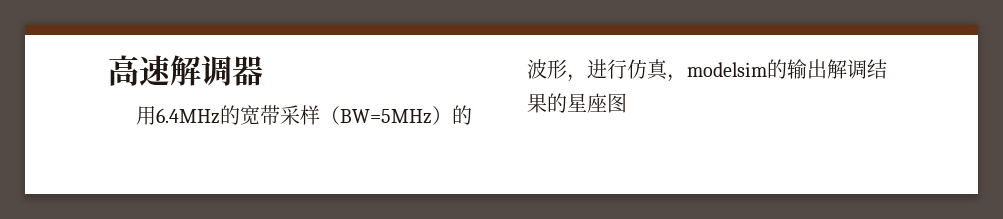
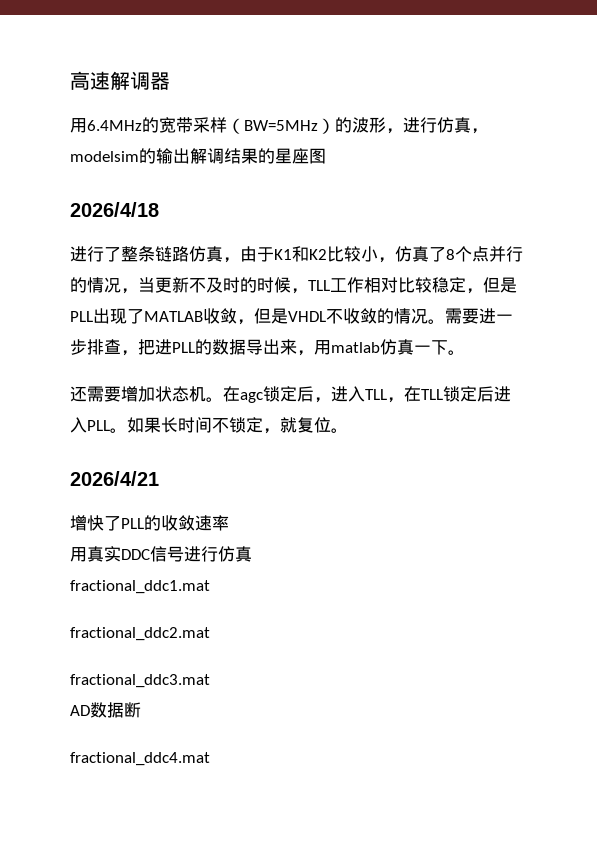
+ 2026/4/18
+ 进行了整条链路仿真，由于K1和K2比较小，仿真了8个点并行的情况，当更新不及时的时候，TLL工作相对比较稳定，但是PLL出现了MATLAB收敛，但是VHDL不收敛的情况。需要进一步排查，把进PLL的数据导出来，用matlab仿真一下。
+ 还需要增加状态机。在agc锁定后，进入TLL，在TLL锁定后进入PLL。如果长时间不锁定，就复位。
+ 2026/4/21
+ 增快了PLL的收敛速率
+ 用真实DDC信号进行仿真
+ fractional_ddc1.mat
+ fractional_ddc2.mat
+ fractional_ddc3.mat
+ AD数据断
+ fractional_ddc4.mat

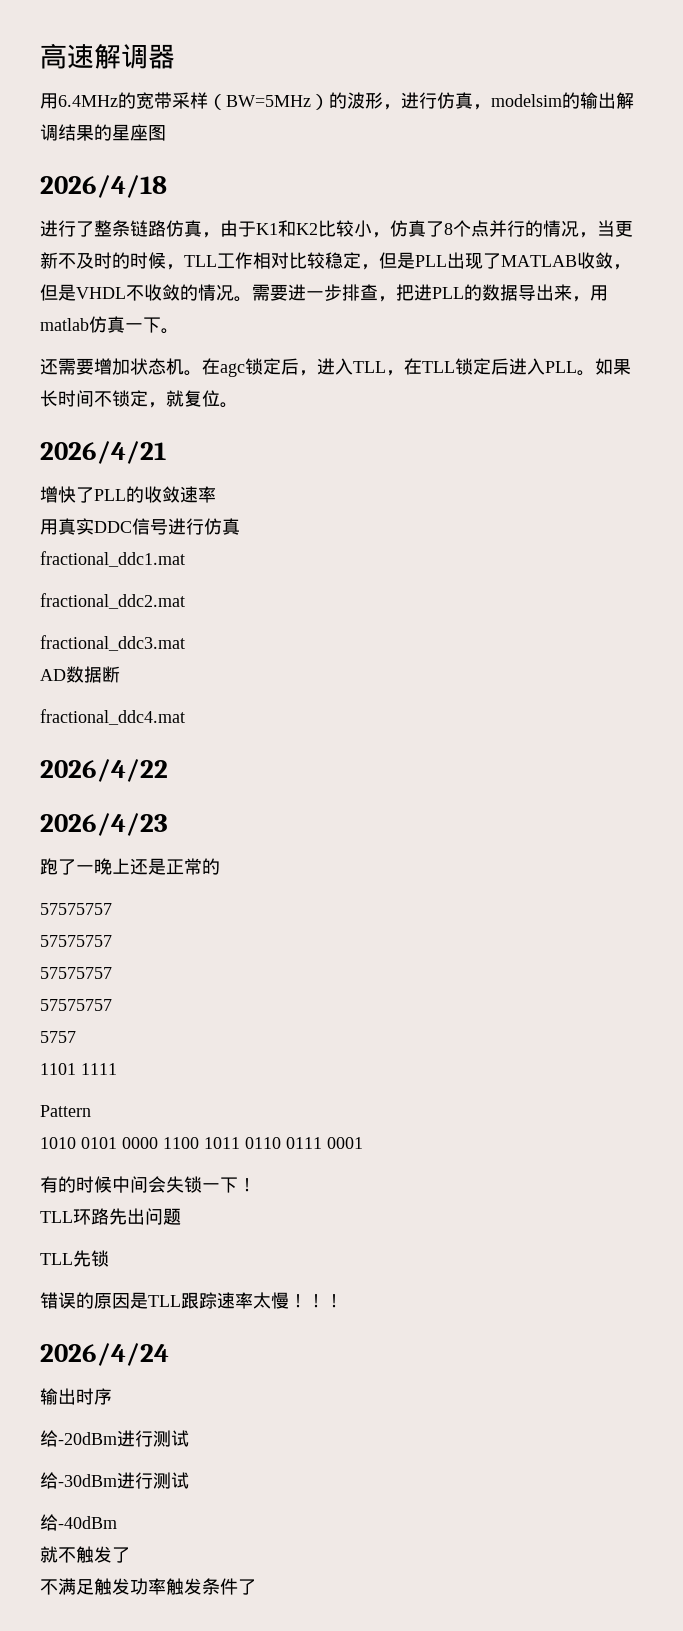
+ 2026/4/22
+ 2026/4/23
+ 跑了一晚上还是正常的
+ 57575757
+ 57575757
+ 57575757
+ 57575757
+ 5757
+ 1101 1111
+ Pattern
+ 1010 0101 0000 1100 1011 0110 0111 0001
+ 有的时候中间会失锁一下！
+ TLL环路先出问题
+ TLL先锁
+ 错误的原因是TLL跟踪速率太慢！！！
+ 2026/4/24
+ 输出时序
+ 给-20dBm进行测试
+ 给-30dBm进行测试
+ 给-40dBm
+ 就不触发了
+ 不满足触发功率触发条件了

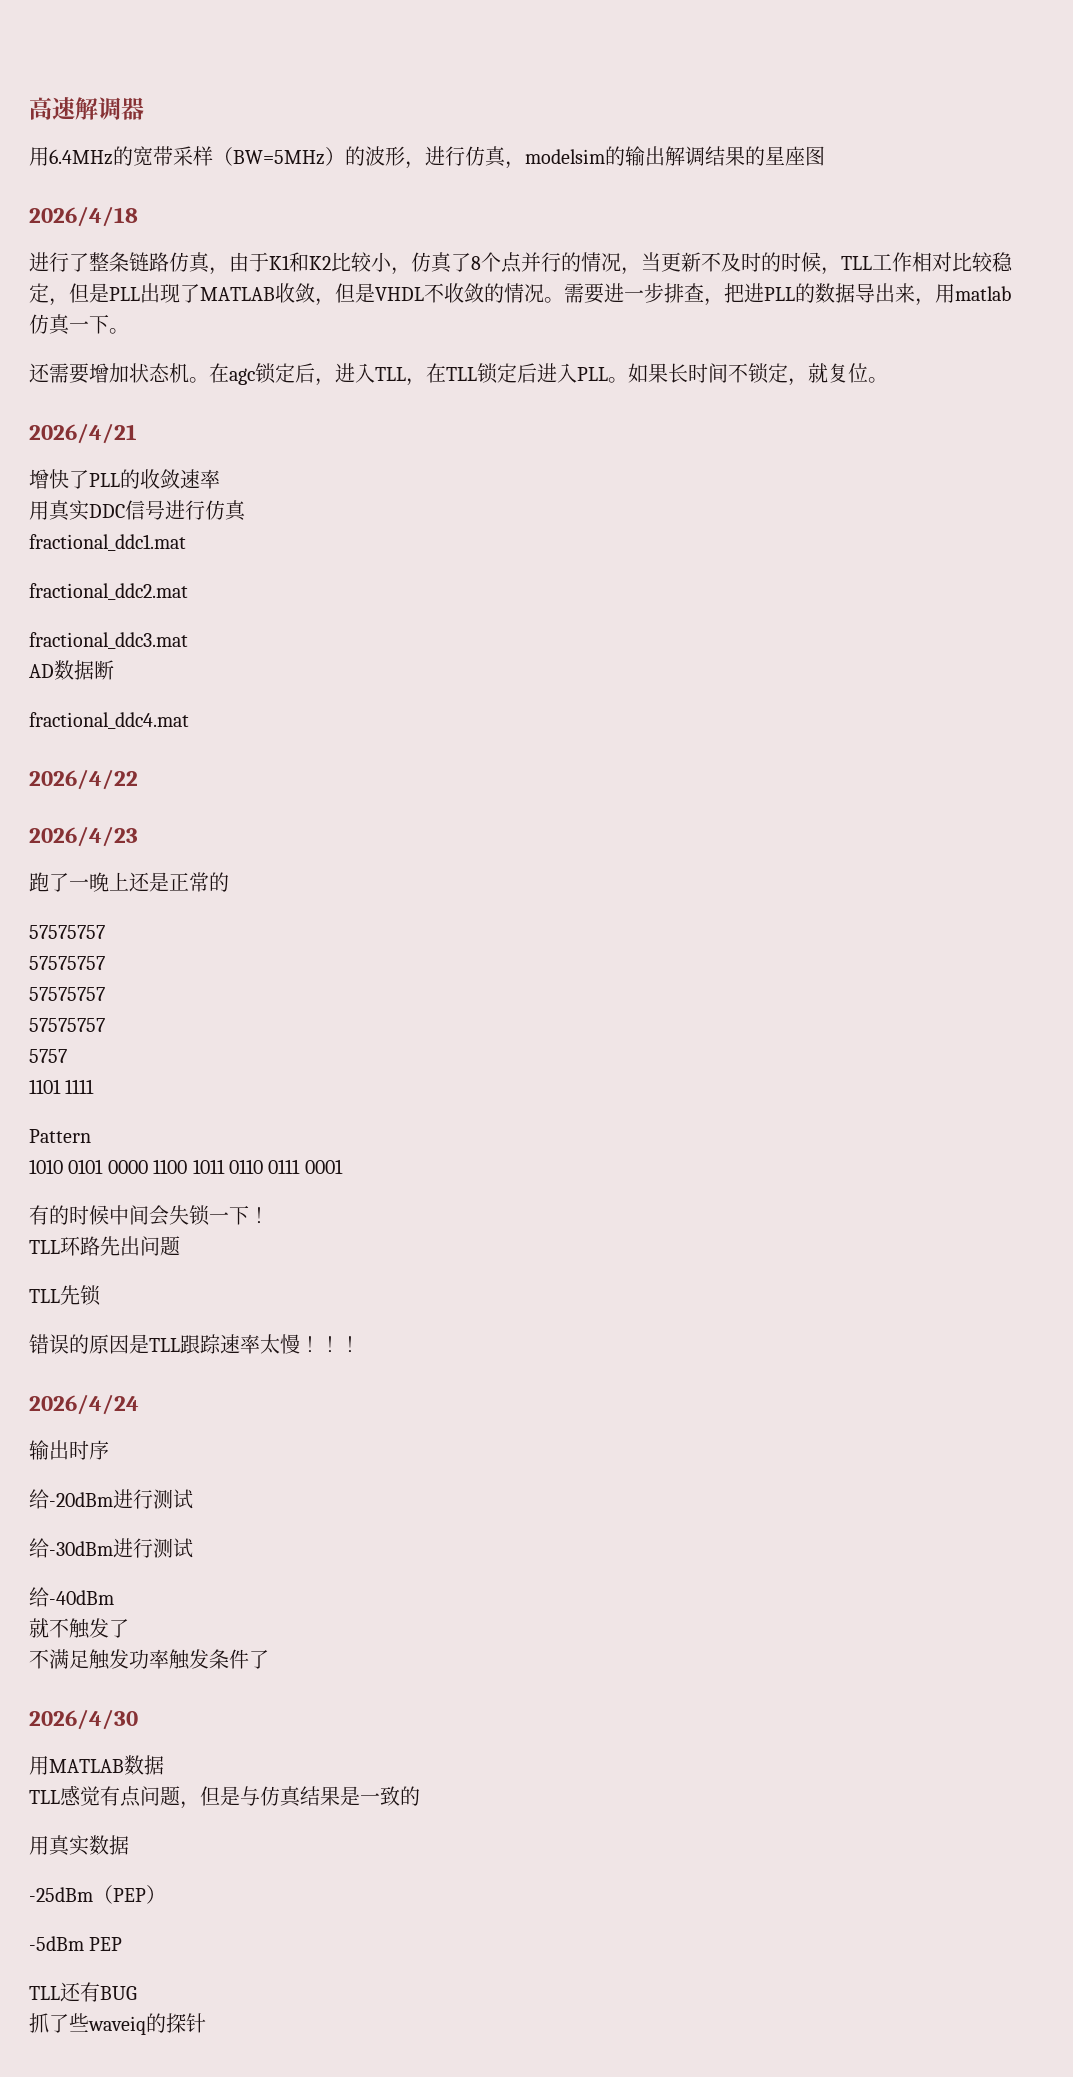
+ 2026/4/30
+ 用MATLAB数据
+ TLL感觉有点问题，但是与仿真结果是一致的
+ 用真实数据
+ -25dBm（PEP）
+ -5dBm PEP
+ TLL还有BUG
+ 抓了些waveiq的探针

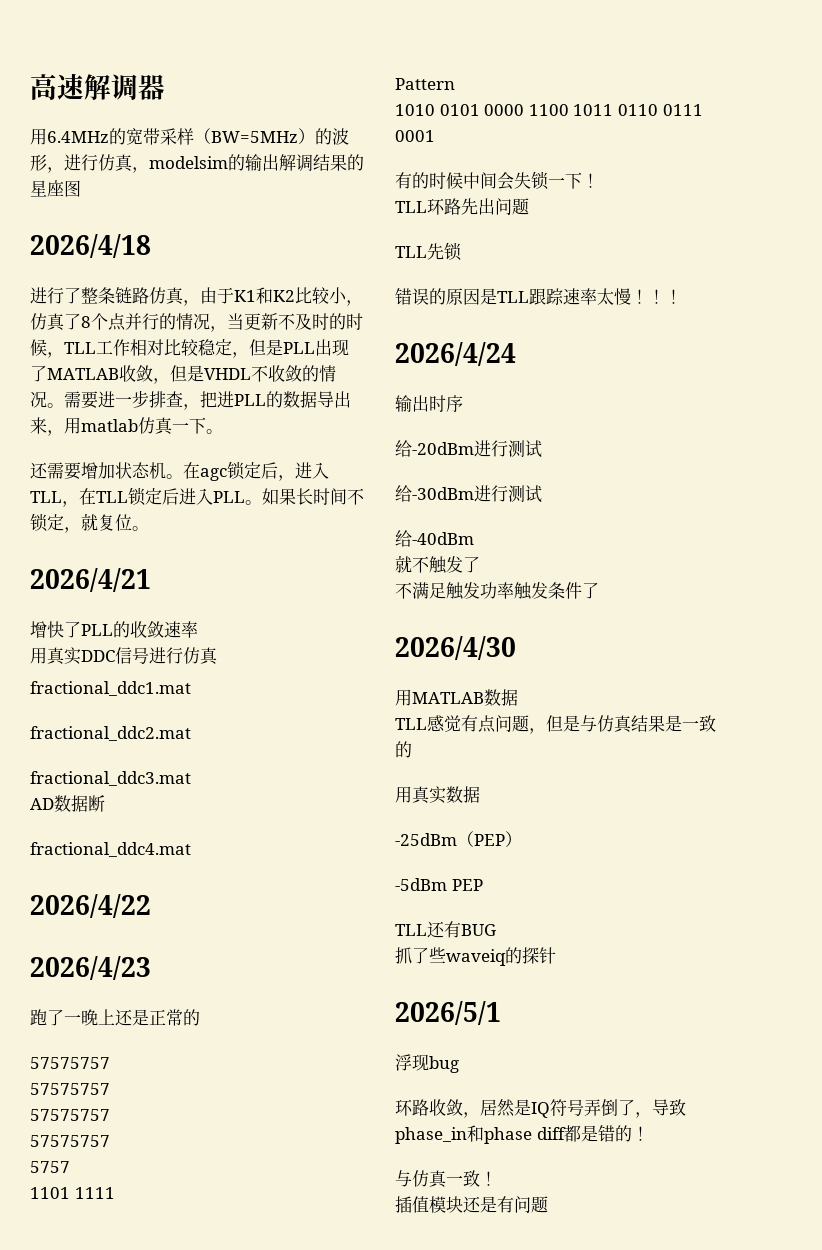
+ 2026/5/1
+ 浮现bug
+ 环路收敛，居然是IQ符号弄倒了，导致phase_in和phase diff都是错的！
+ 与仿真一致！
+ 插值模块还是有问题

